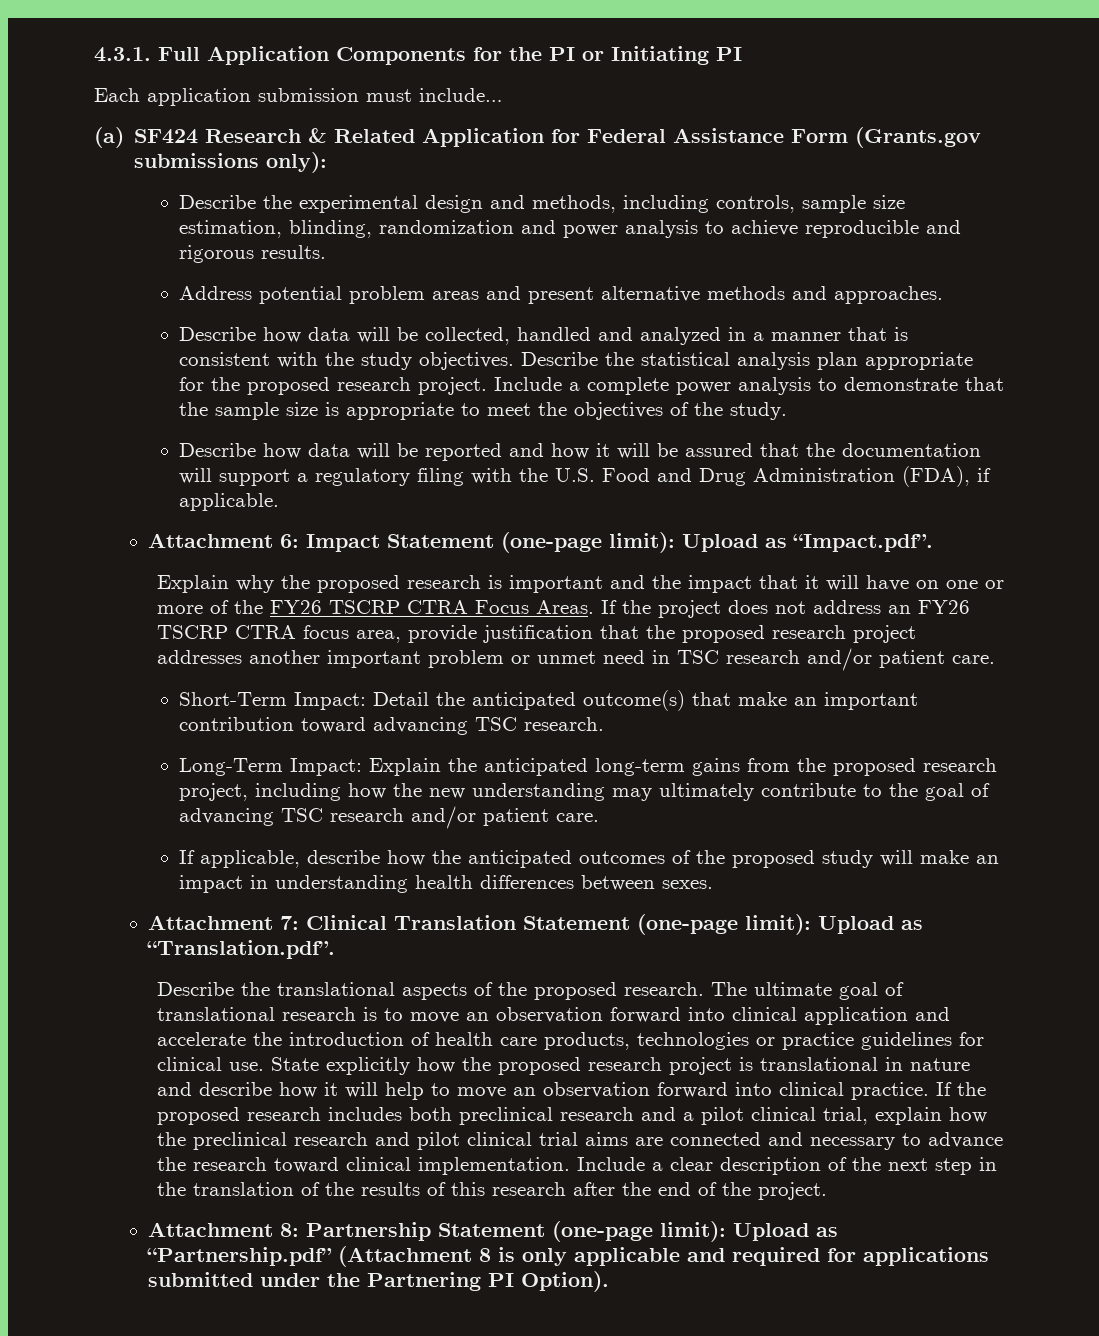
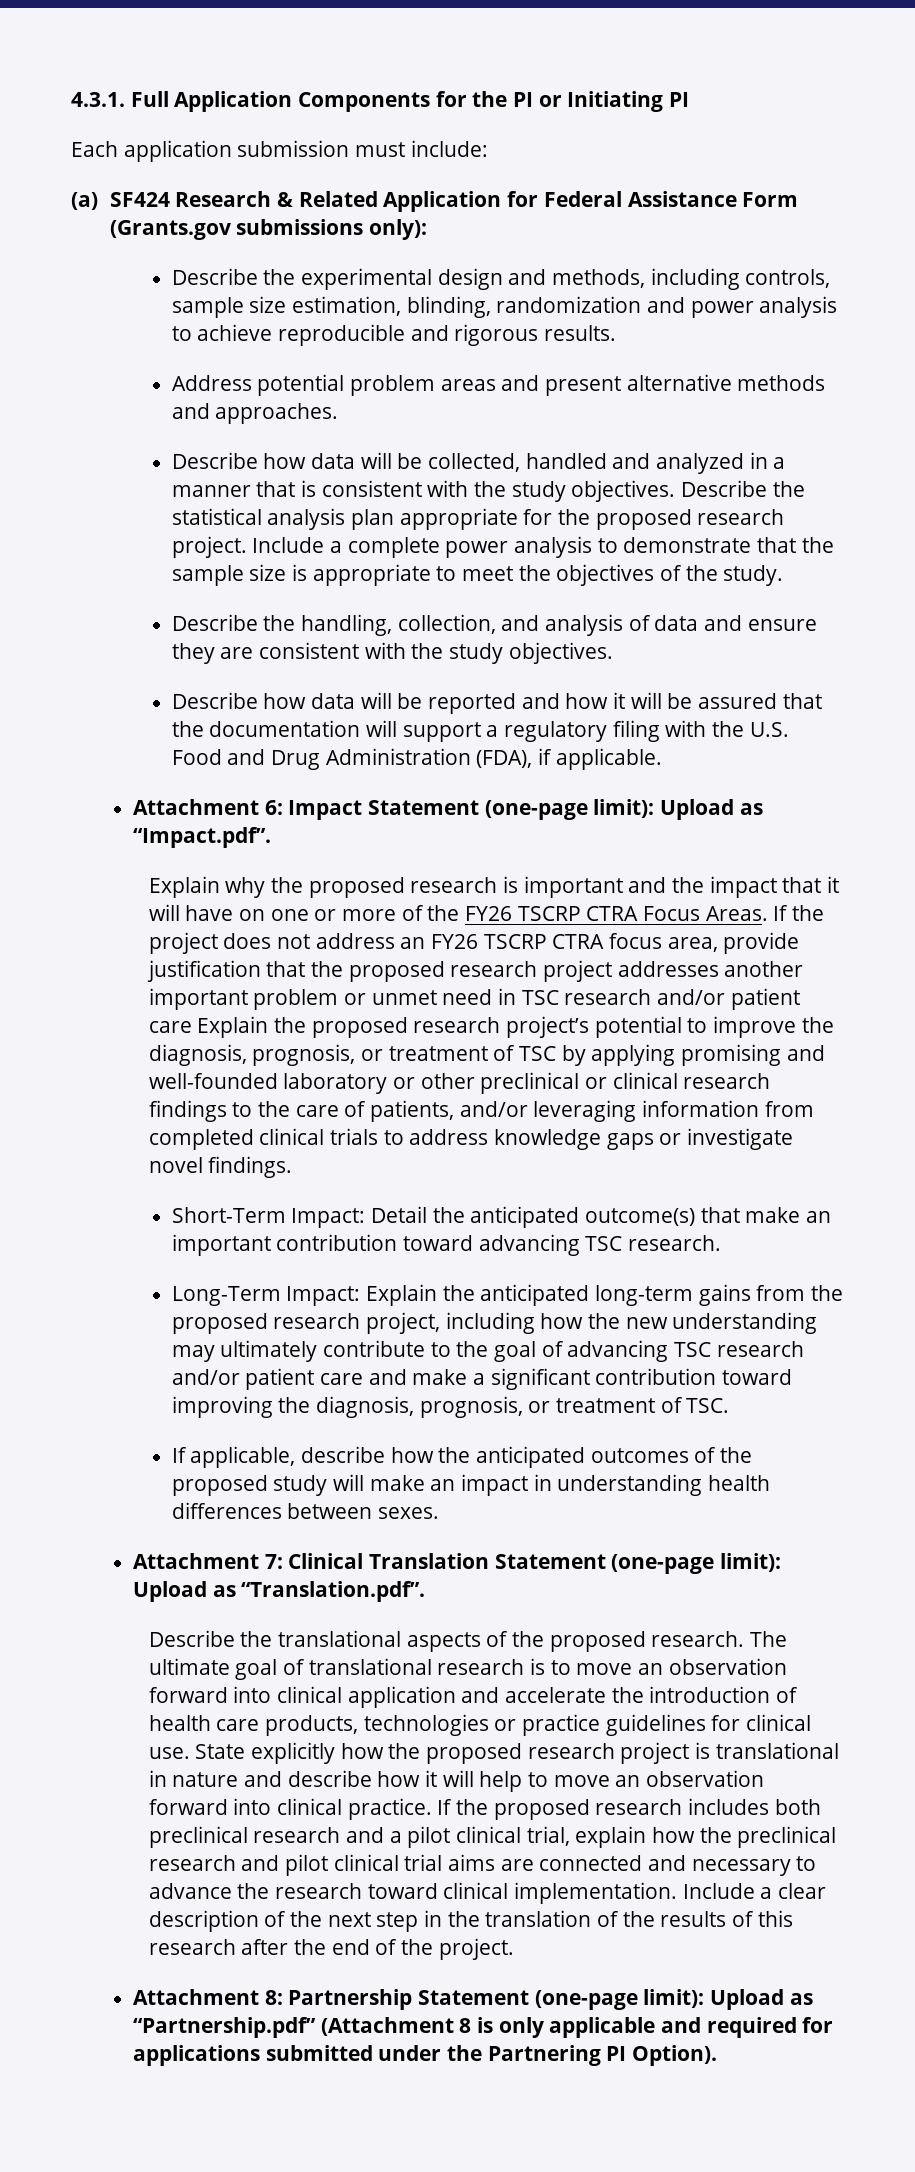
- Each application submission must include…
+ Each application submission must include:
+ Describe the handling, collection, and analysis of data and ensure they are consistent with the study objectives.
- If the project does not address an FY26 TSCRP CTRA focus area, provide justification that the proposed research project addresses another important problem or unmet need in TSC research and/or patient care.
+ If the project does not address an FY26 TSCRP CTRA focus area, provide justification that the proposed research project addresses another important problem or unmet need in TSC research and/or patient care Explain the proposed research project’s potential to improve the diagnosis, prognosis, or treatment of TSC by applying promising and well-founded laboratory or other preclinical or clinical research findings to the care of patients, and/or leveraging information from completed clinical trials to address knowledge gaps or investigate novel findings.
- Long-Term Impact: Explain the anticipated long-term gains from the proposed research project, including how the new understanding may ultimately contribute to the goal of advancing TSC research and/or patient care.
+ Long-Term Impact: Explain the anticipated long-term gains from the proposed research project, including how the new understanding may ultimately contribute to the goal of advancing TSC research and/or patient care and make a significant contribution toward improving the diagnosis, prognosis, or treatment of TSC.

